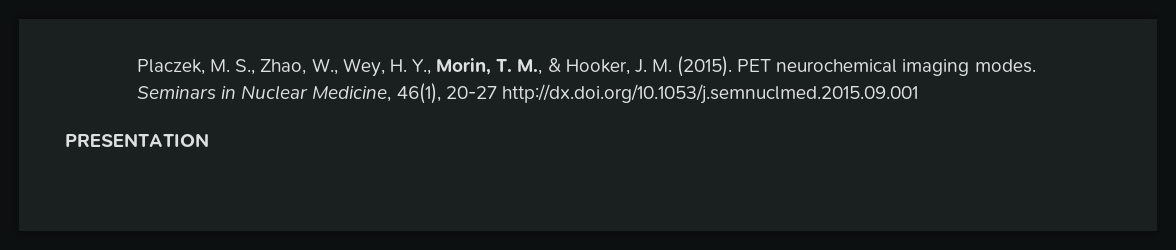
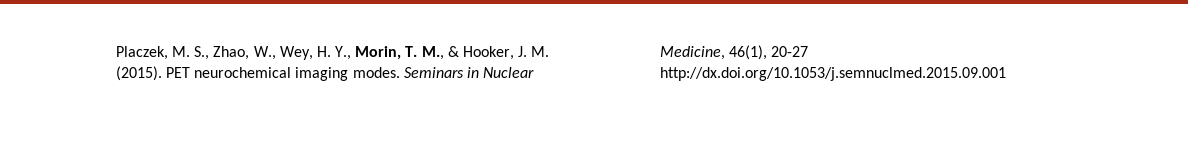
- PRESENTATION

